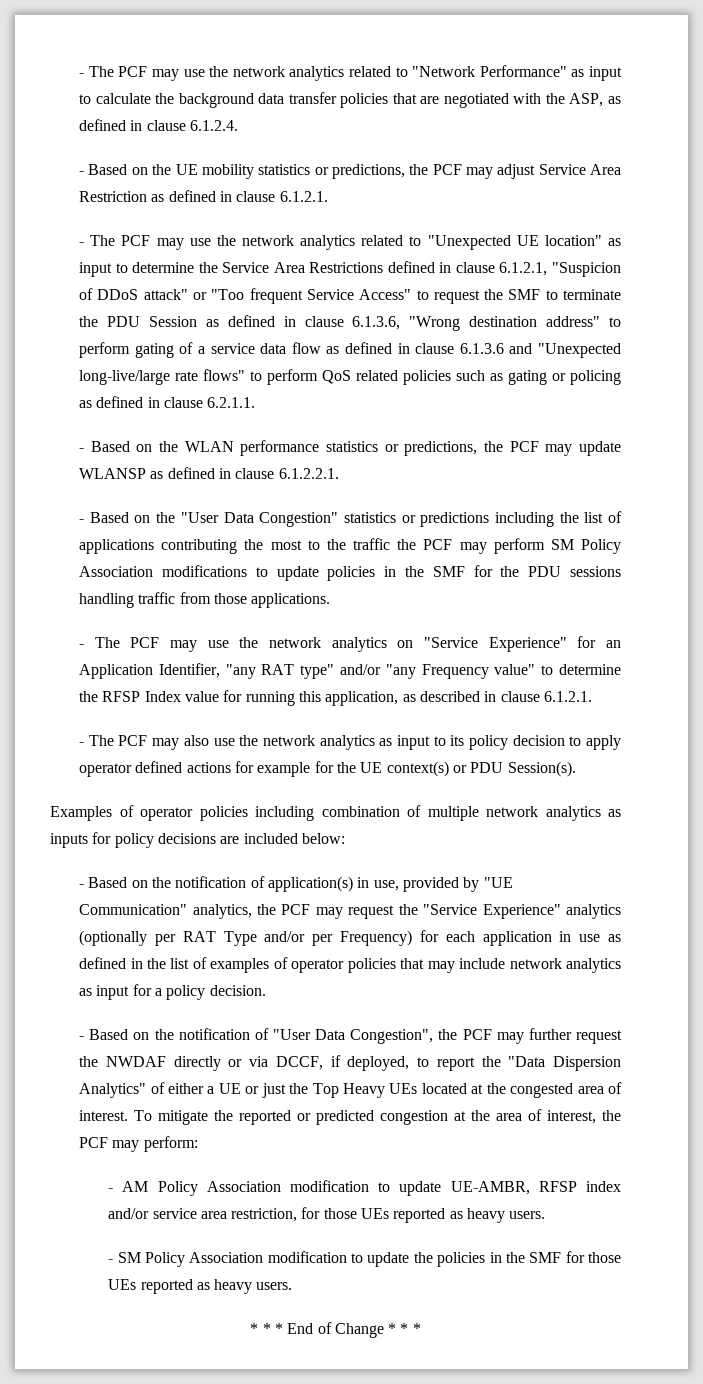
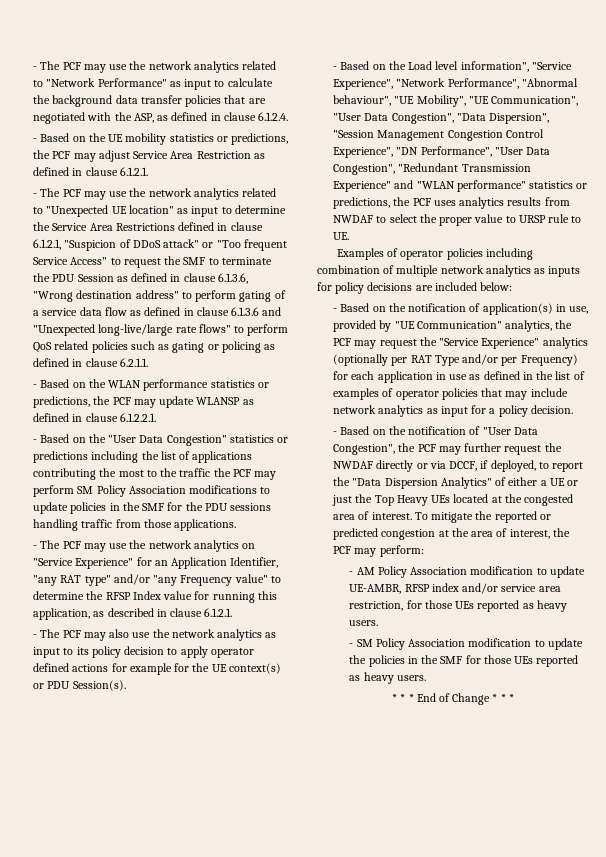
+ - Based on the Load level information", "Service Experience", "Network Performance", "Abnormal behaviour", "UE Mobility", "UE Communication", "User Data Congestion", "Data Dispersion", "Session Management Congestion Control Experience", "DN Performance", "User Data Congestion", "Redundant Transmission Experience" and "WLAN performance" statistics or predictions, the PCF uses analytics results from NWDAF to select the proper value to URSP rule to UE.

